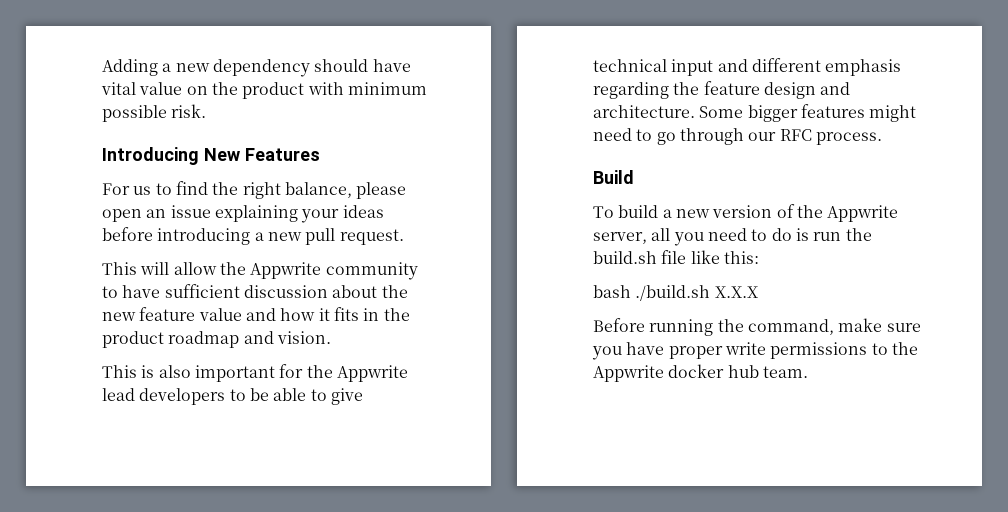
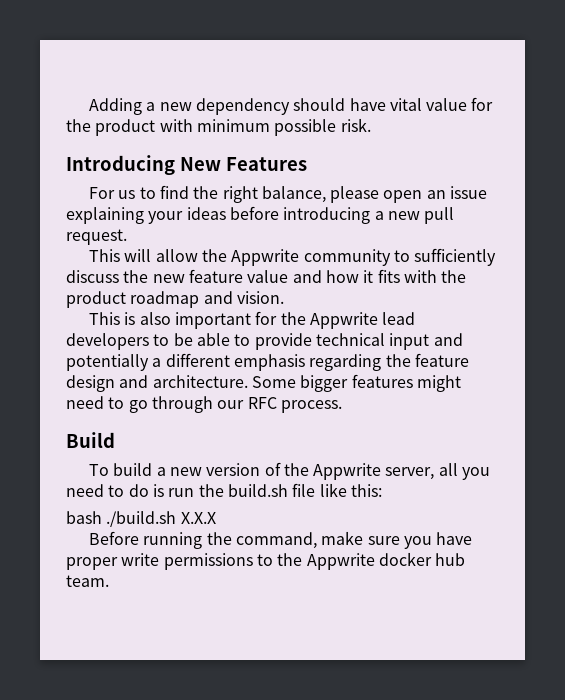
- Adding a new dependency should have vital value on the product with minimum possible risk.
+ Adding a new dependency should have vital value for the product with minimum possible risk.
- This will allow the Appwrite community to have sufficient discussion about the new feature value and how it fits in the product roadmap and vision.
+ This will allow the Appwrite community to sufficiently discuss the new feature value and how it fits with the product roadmap and vision.
- This is also important for the Appwrite lead developers to be able to give technical input and different emphasis regarding the feature design and architecture.
+ This is also important for the Appwrite lead developers to be able to provide technical input and potentially a different emphasis regarding the feature design and architecture.

